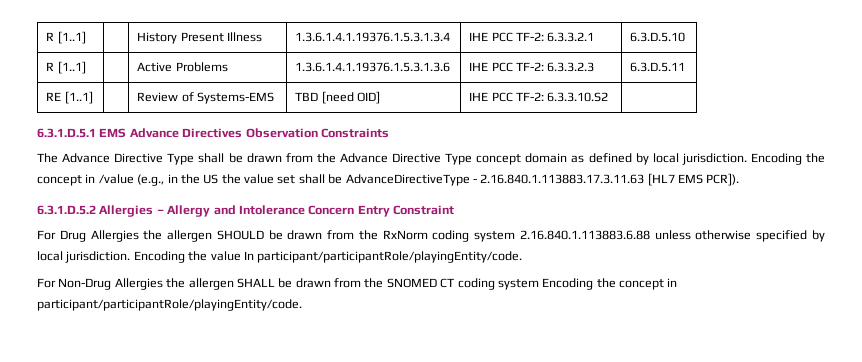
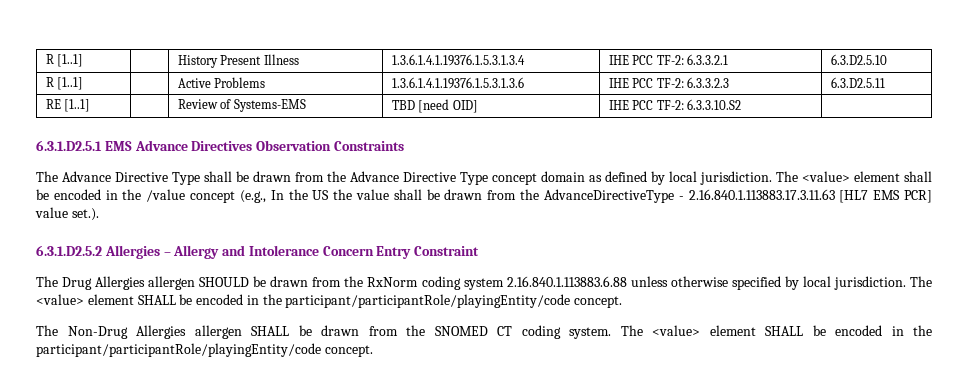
- R [1..1] | | History Present Illness | 1.3.6.1.4.1.19376.1.5.3.1.3.4 | IHE PCC TF-2: 6.3.3.2.1 | 6.3.D.5.10
+ R [1..1] | | History Present Illness | 1.3.6.1.4.1.19376.1.5.3.1.3.4 | IHE PCC TF-2: 6.3.3.2.1 | 6.3.D2.5.10
- R [1..1] | | Active Problems | 1.3.6.1.4.1.19376.1.5.3.1.3.6 | IHE PCC TF-2: 6.3.3.2.3 | 6.3.D.5.11
+ R [1..1] | | Active Problems | 1.3.6.1.4.1.19376.1.5.3.1.3.6 | IHE PCC TF-2: 6.3.3.2.3 | 6.3.D2.5.11
- 6.3.1.D.5.1 EMS Advance Directives Observation Constraints
+ 6.3.1.D2.5.1 EMS Advance Directives Observation Constraints
- Encoding the concept in /value (e.g., in the US the value set shall be AdvanceDirectiveType - 2.16.840.1.113883.17.3.11.63 [HL7 EMS PCR]).
- 6.3.1.D.5.2 Allergies – Allergy and Intolerance Concern Entry Constraint
+ The <value> element shall be encoded in the /value concept (e.g., In the US the value shall be drawn from the AdvanceDirectiveType - 2.16.840.1.113883.17.3.11.63 [HL7 EMS PCR] value set.).
+ 6.3.1.D2.5.2 Allergies – Allergy and Intolerance Concern Entry Constraint
- For Drug Allergies the allergen SHOULD be drawn from the RxNorm coding system 2.16.840.1.113883.6.88 unless otherwise specified by local jurisdiction. Encoding the value In participant/participantRole/playingEntity/code.
- For Non-Drug Allergies the allergen SHALL be drawn from the SNOMED CT coding system Encoding the concept in participant/participantRole/playingEntity/code.
+ The Drug Allergies allergen SHOULD be drawn from the RxNorm coding system 2.16.840.1.113883.6.88 unless otherwise specified by local jurisdiction. The <value> element SHALL be encoded in the participant/participantRole/playingEntity/code concept.
+ The Non-Drug Allergies allergen SHALL be drawn from the SNOMED CT coding system. The <value> element SHALL be encoded in the participant/participantRole/playingEntity/code concept.

